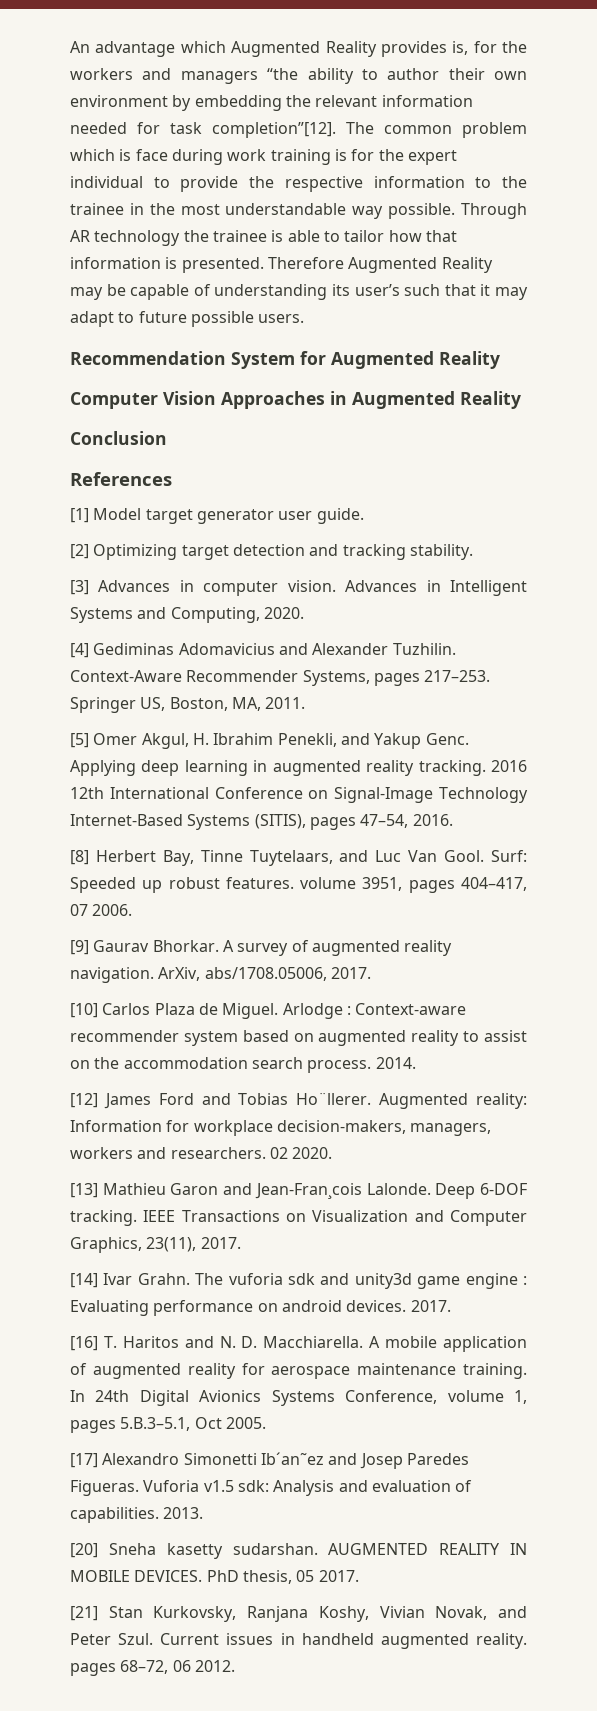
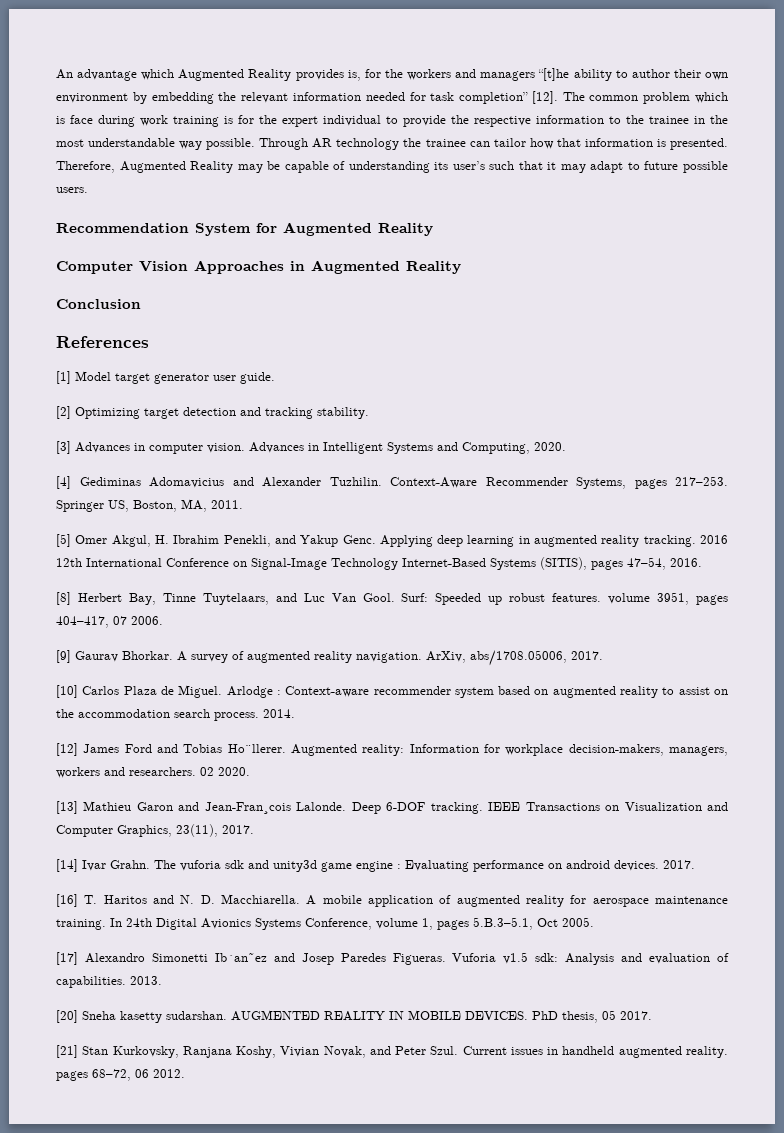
- An advantage which Augmented Reality provides is, for the workers and managers “the ability to author their own environment by embedding the relevant information needed for task completion”[12].
+ An advantage which Augmented Reality provides is, for the workers and managers “[t]he ability to author their own environment by embedding the relevant information needed for task completion” [12].
- Through AR technology the trainee is able to tailor how that information is presented.
+ Through AR technology the trainee can tailor how that information is presented.
- Therefore Augmented Reality may be capable of understanding its user’s such that it may adapt to future possible users.
+ Therefore, Augmented Reality may be capable of understanding its user’s such that it may adapt to future possible users.

